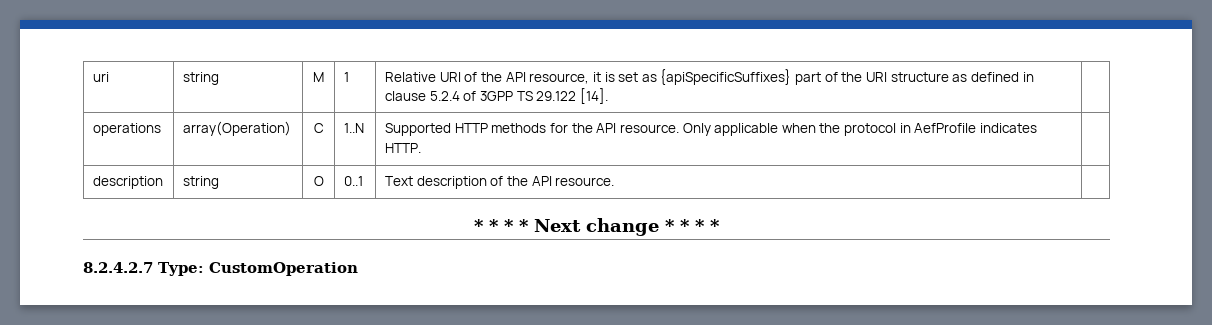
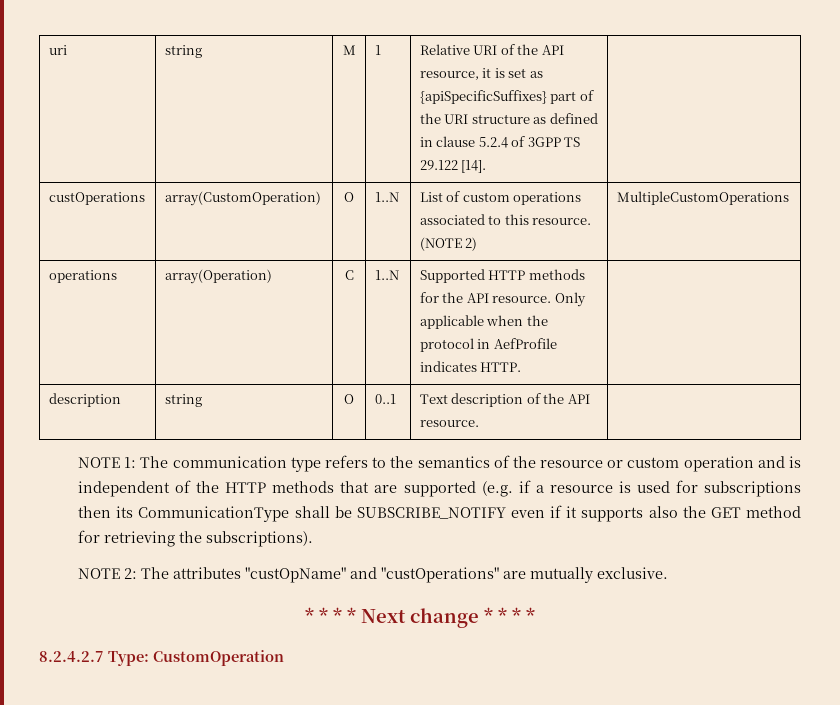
+ custOperations | array(CustomOperation) | O | 1..N | List of custom operations associated to this resource. (NOTE 2) | MultipleCustomOperations
+ NOTE 1: The communication type refers to the semantics of the resource or custom operation and is independent of the HTTP methods that are supported (e.g. if a resource is used for subscriptions then its CommunicationType shall be SUBSCRIBE_NOTIFY even if it supports also the GET method for retrieving the subscriptions).
+ NOTE 2: The attributes "custOpName" and "custOperations" are mutually exclusive.

